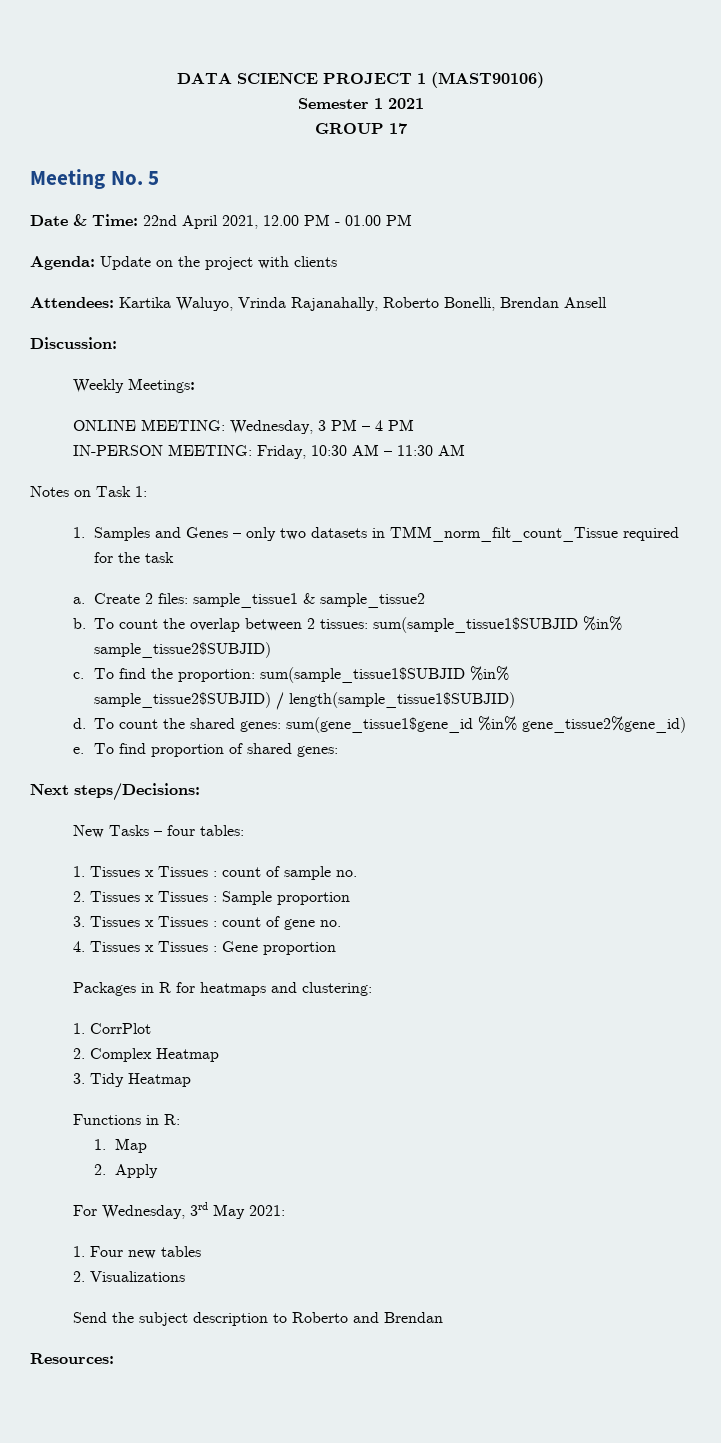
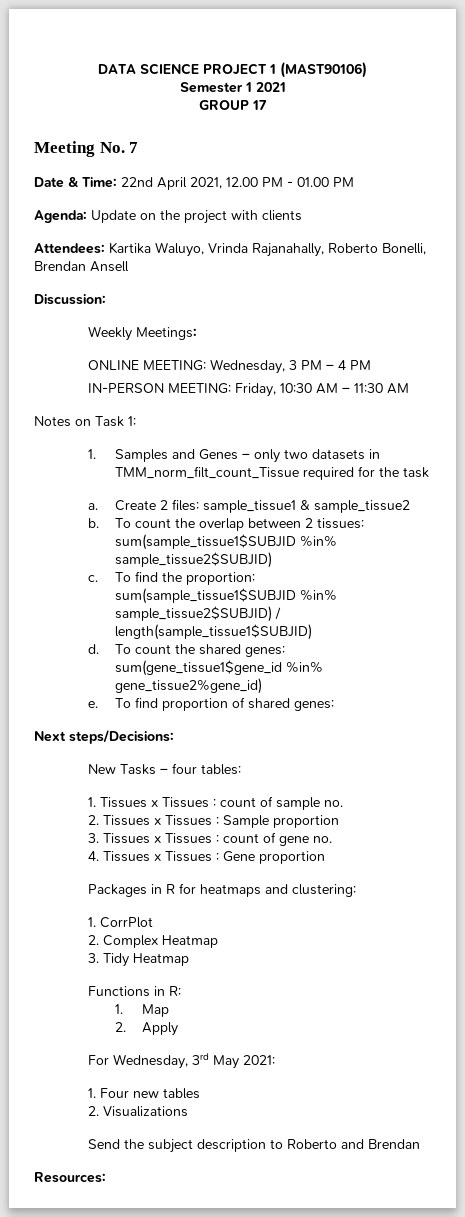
- Meeting No. 5
+ Meeting No. 7

